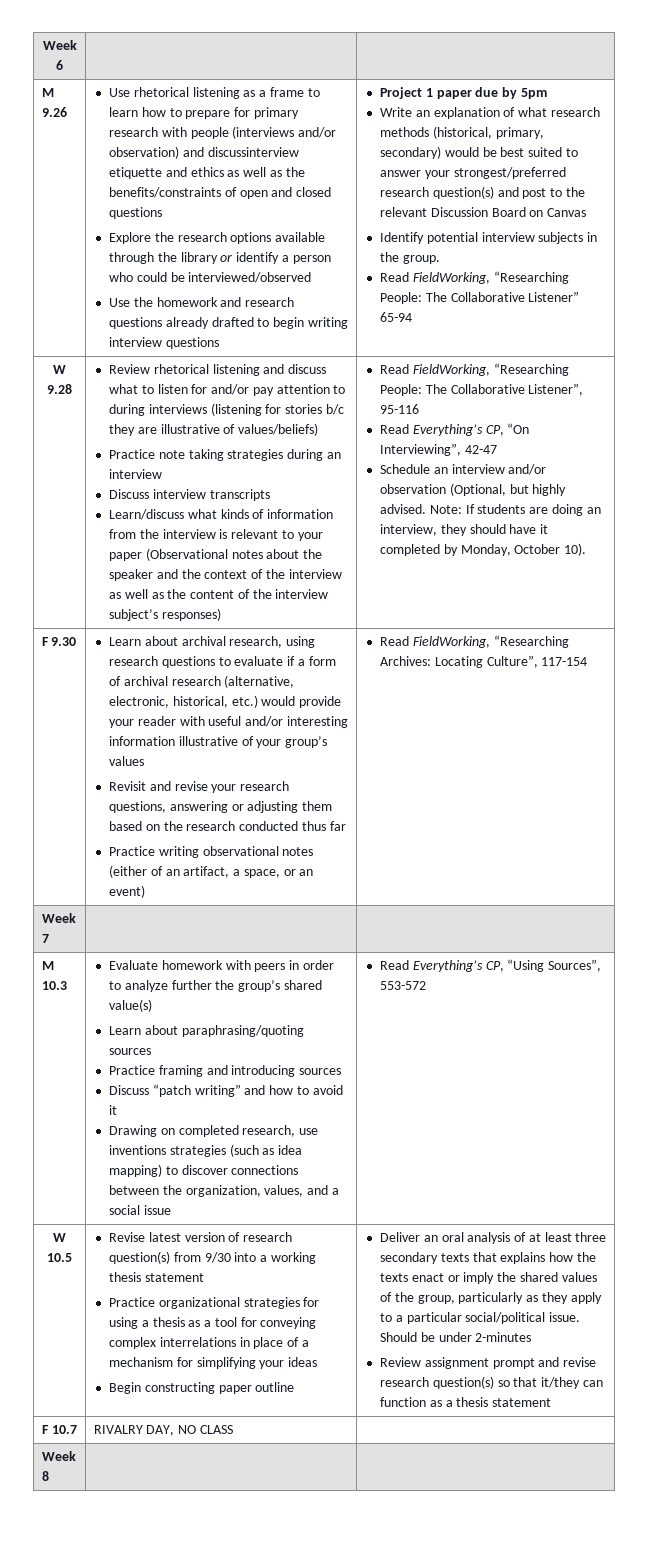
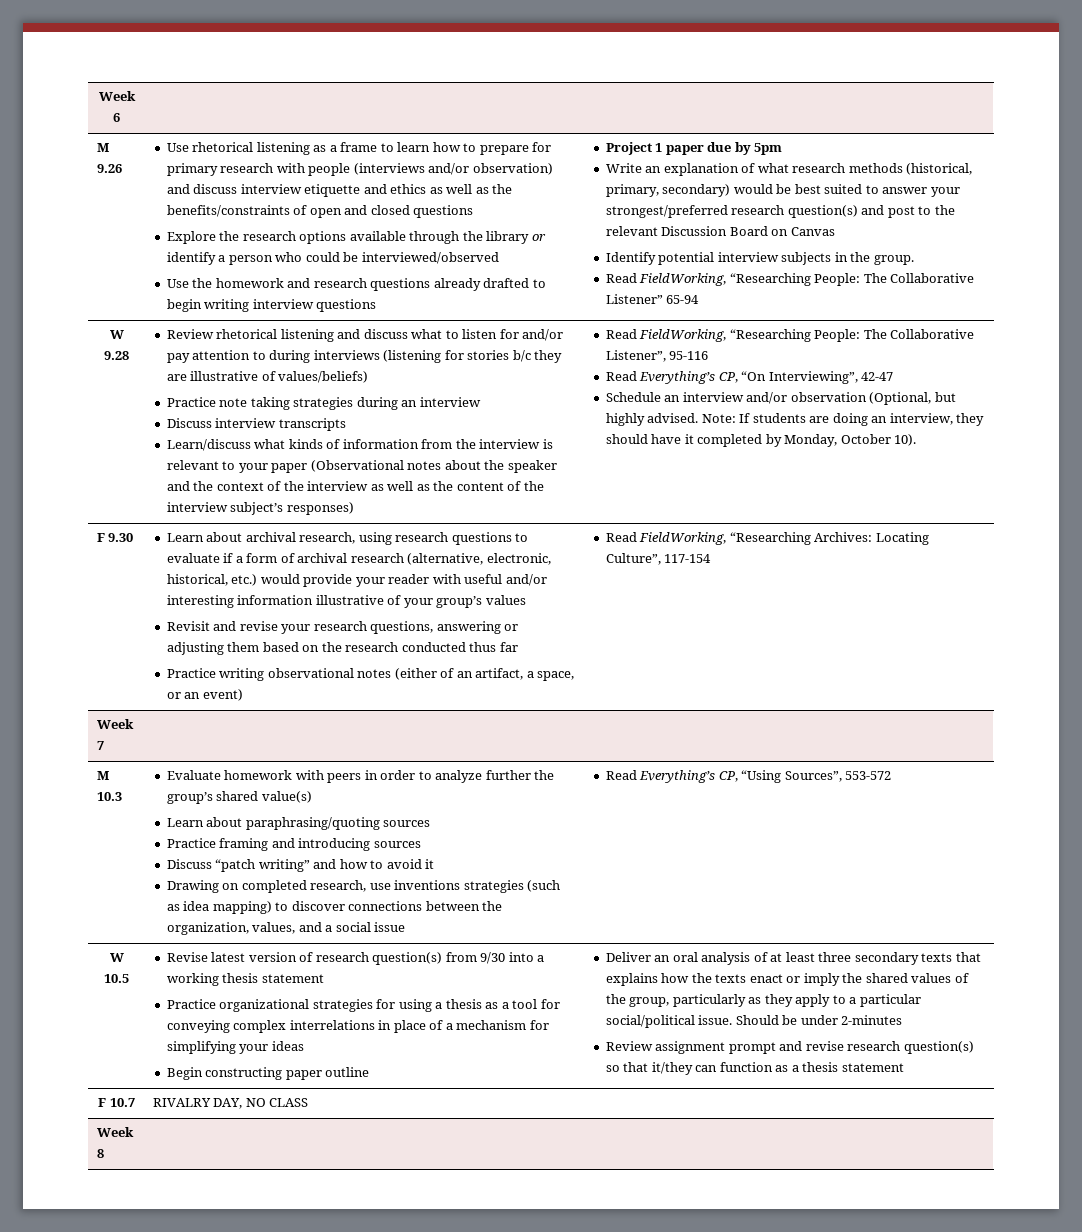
- Use rhetorical listening as a frame to learn how to prepare for primary research with people (interviews and/or observation) and discussinterview etiquette and ethics as well as the benefits/constraints of open and closed questions
+ Use rhetorical listening as a frame to learn how to prepare for primary research with people (interviews and/or observation) and discuss interview etiquette and ethics as well as the benefits/constraints of open and closed questions

